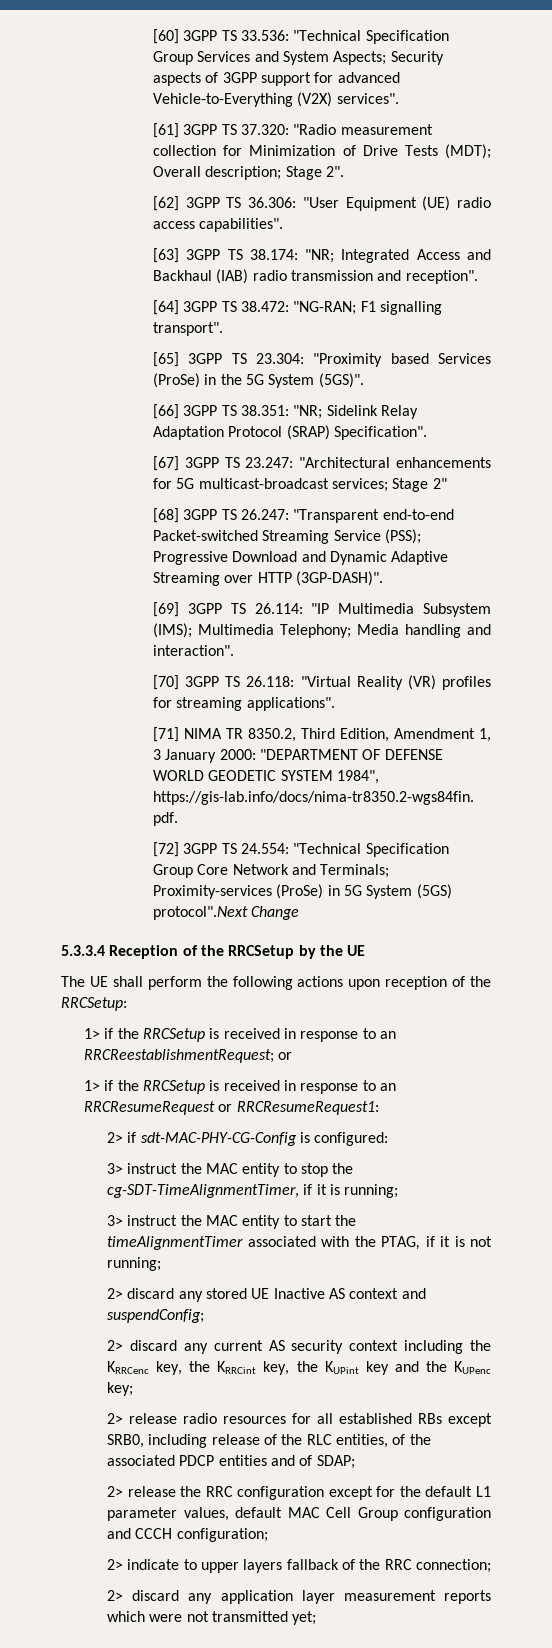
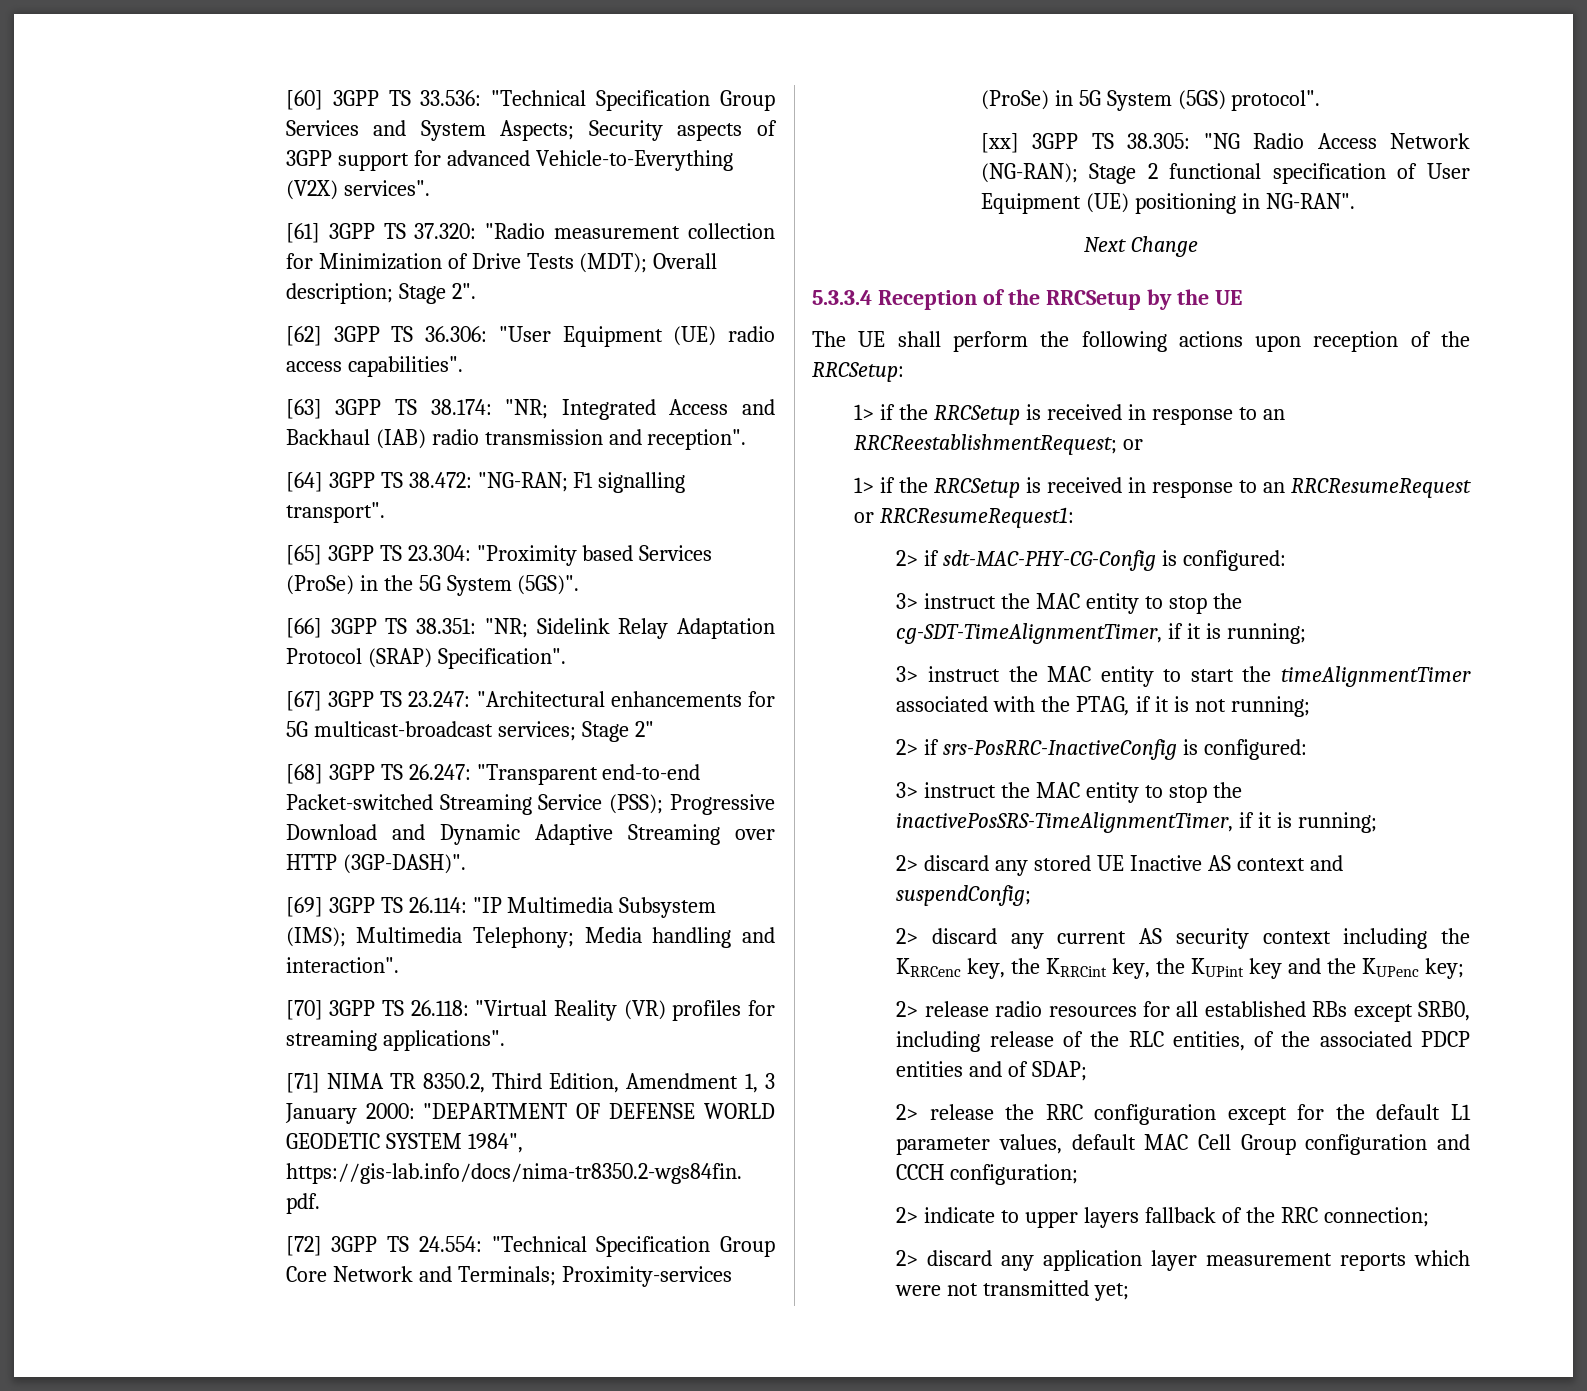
- [72] 3GPP TS 24.554: "Technical Specification Group Core Network and Terminals; Proximity-services (ProSe) in 5G System (5GS) protocol".Next Change
+ [72] 3GPP TS 24.554: "Technical Specification Group Core Network and Terminals; Proximity-services (ProSe) in 5G System (5GS) protocol".
+ [xx] 3GPP TS 38.305: "NG Radio Access Network (NG-RAN); Stage 2 functional specification of User Equipment (UE) positioning in NG-RAN".
+ Next Change
+ 2> if srs-PosRRC-InactiveConfig is configured:
+ 3> instruct the MAC entity to stop the inactivePosSRS-TimeAlignmentTimer, if it is running;

